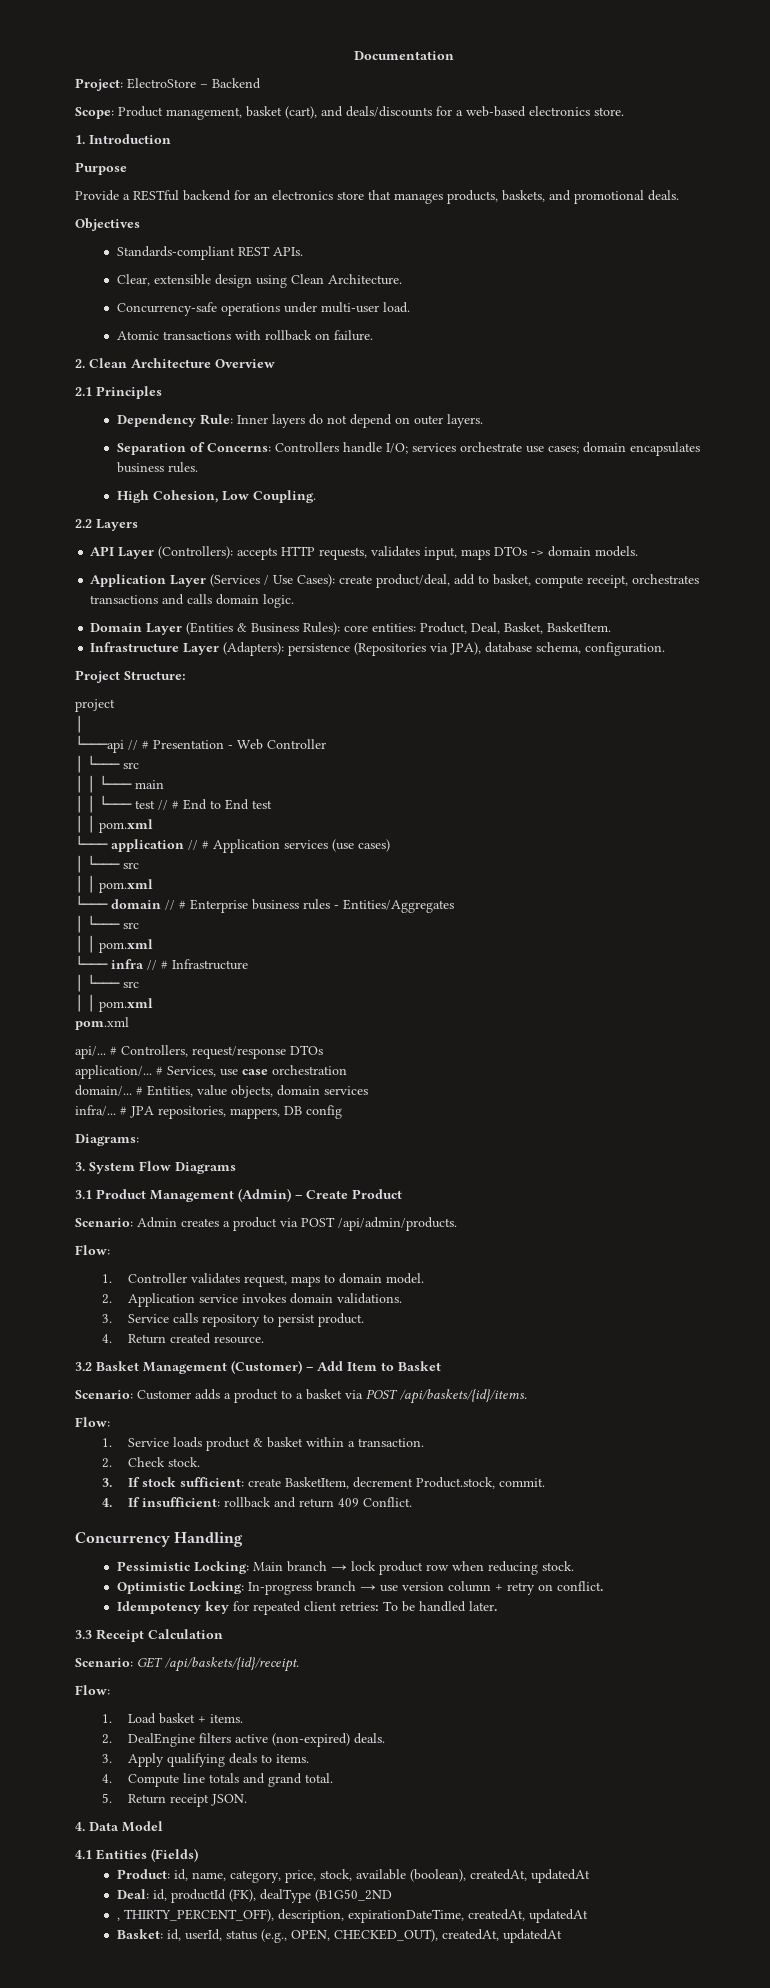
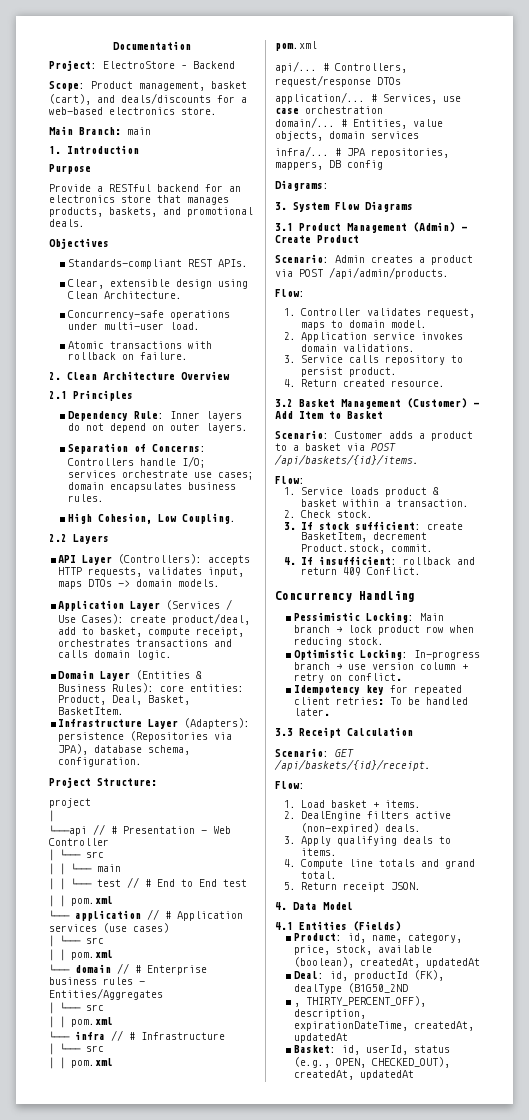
+ Main Branch: main

